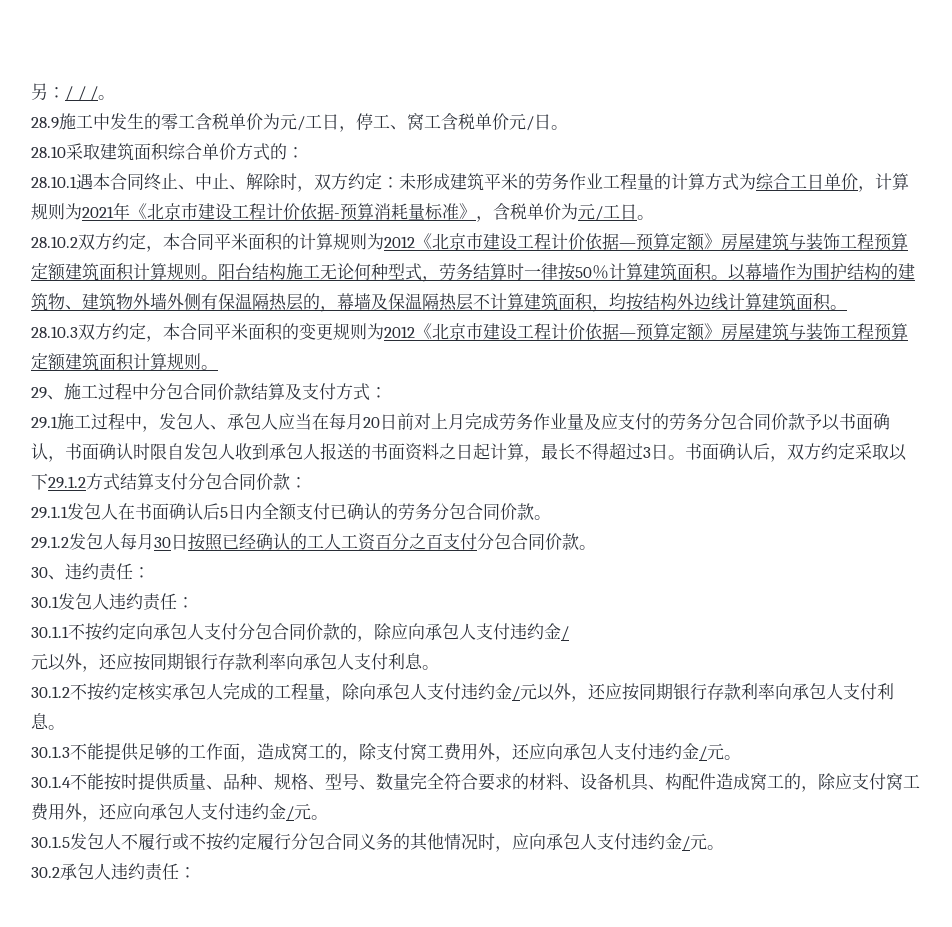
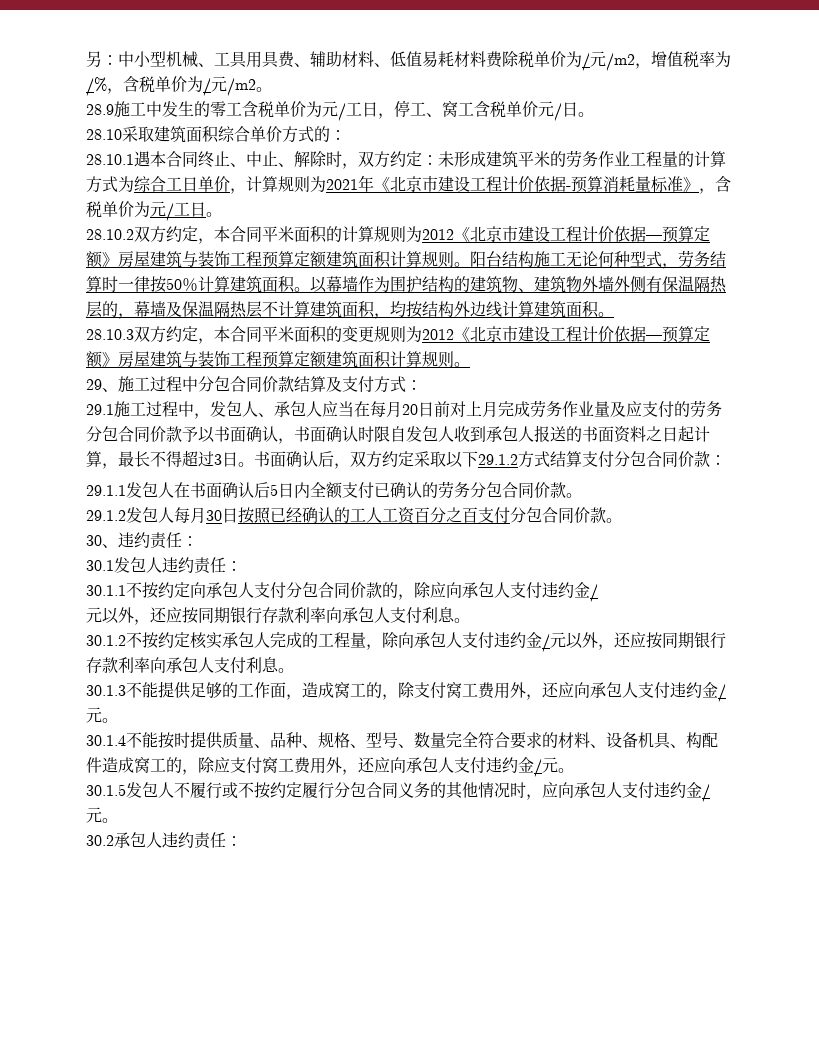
- 另：/ / /。
+ 另：中小型机械、工具用具费、辅助材料、低值易耗材料费除税单价为/元/m2，增值税率为/%，含税单价为/元/m2。

